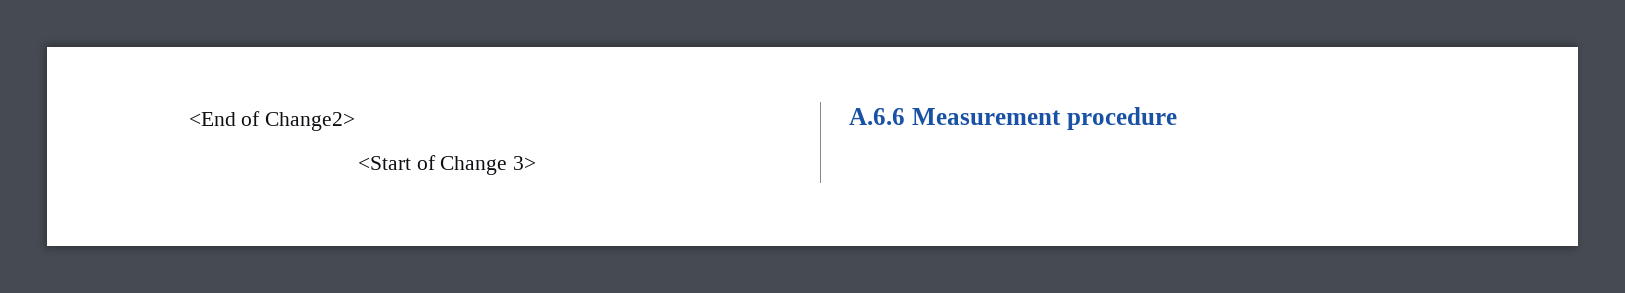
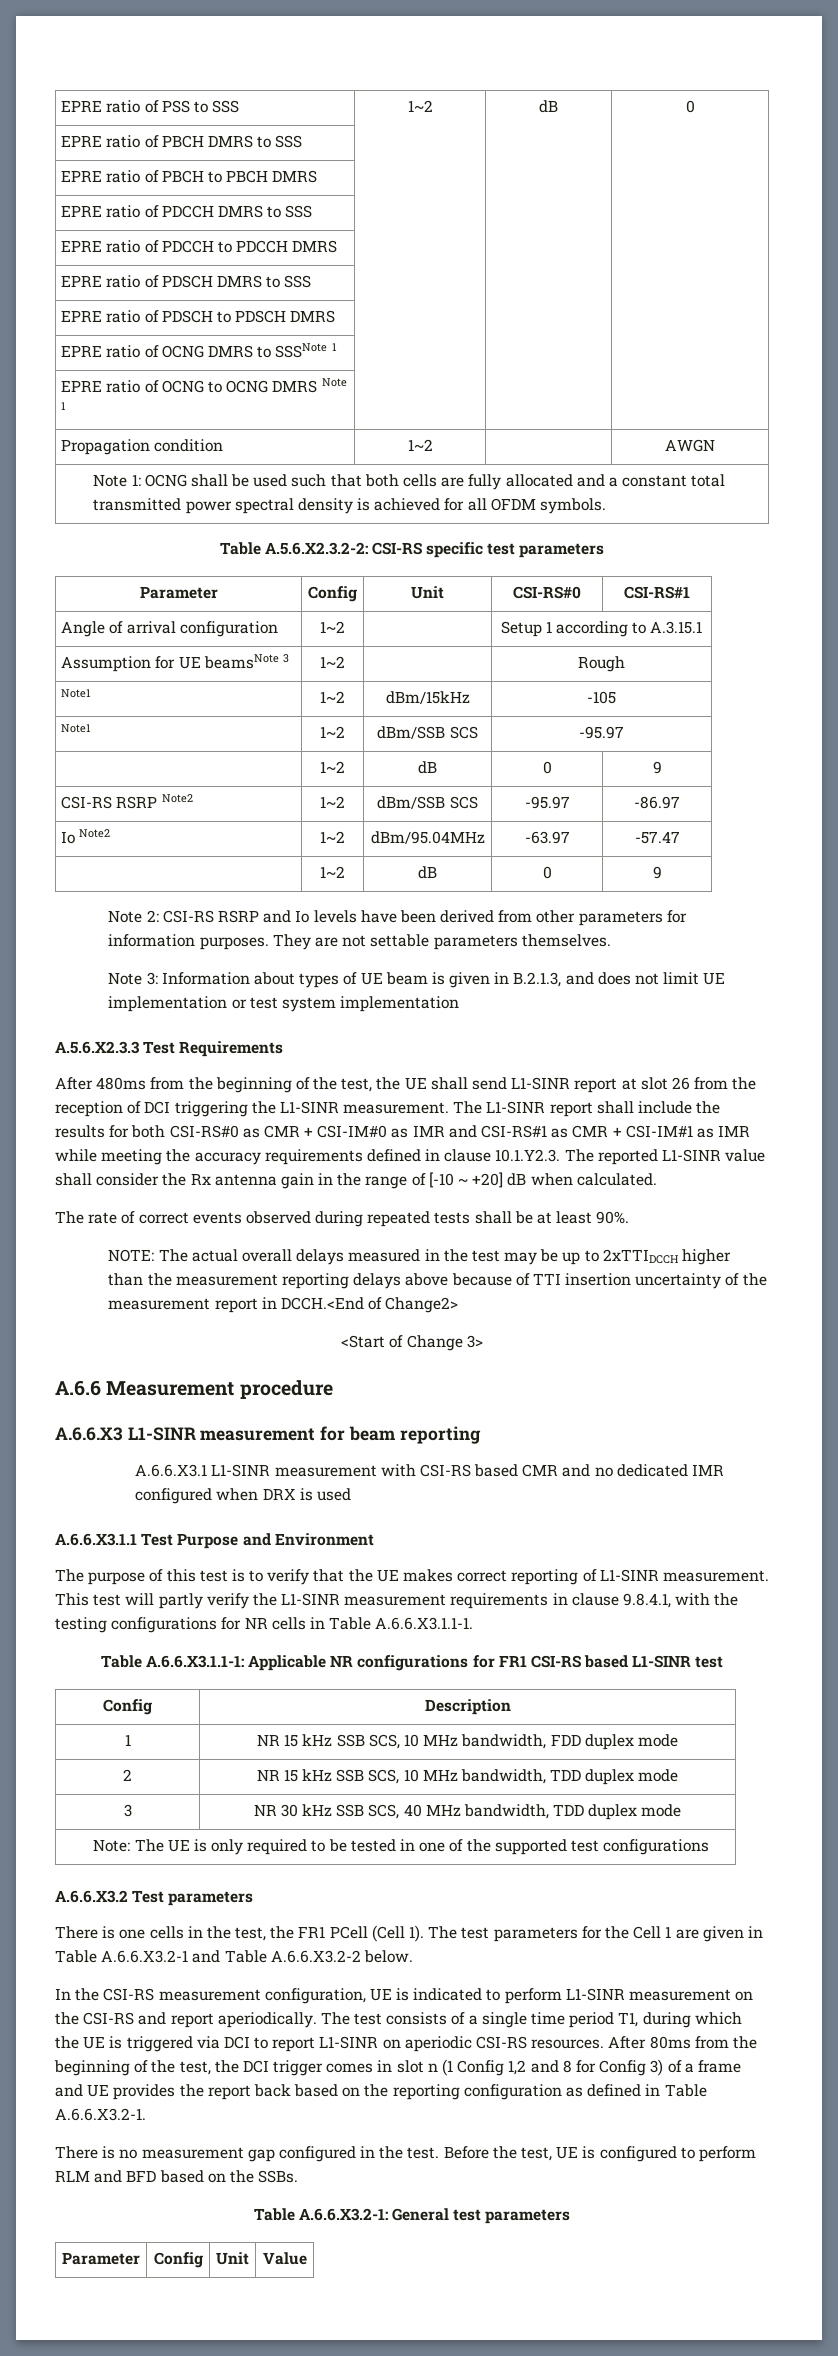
- <End of Change2>
+ EPRE ratio of PSS to SSS | 1~2 | dB | 0
+ EPRE ratio of PBCH DMRS to SSS | | |
+ EPRE ratio of PBCH to PBCH DMRS | | |
+ EPRE ratio of PDCCH DMRS to SSS | | |
+ EPRE ratio of PDCCH to PDCCH DMRS | | |
+ EPRE ratio of PDSCH DMRS to SSS | | |
+ EPRE ratio of PDSCH to PDSCH DMRS | | |
+ EPRE ratio of OCNG DMRS to SSSNote 1 | | |
+ EPRE ratio of OCNG to OCNG DMRS Note 1 | | |
+ Propagation condition | 1~2 | | AWGN
+ Note 1: OCNG shall be used such that both cells are fully allocated and a constant total transmitted power spectral density is achieved for all OFDM symbols.
+ Table A.5.6.X2.3.2-2: CSI-RS specific test parameters
+ Parameter | Config | Unit | CSI-RS#0 | CSI-RS#1
+ Angle of arrival configuration | 1~2 | | Setup 1 according to A.3.15.1
+ Assumption for UE beamsNote 3 | 1~2 | | Rough
+ Note1 | 1~2 | dBm/15kHz | -105
+ Note1 | 1~2 | dBm/SSB SCS | -95.97
+ | 1~2 | dB | 0 | 9
+ CSI-RS RSRP Note2 | 1~2 | dBm/SSB SCS | -95.97 | -86.97
+ Io Note2 | 1~2 | dBm/95.04MHz | -63.97 | -57.47
+ | 1~2 | dB | 0 | 9
+ Note 2: CSI-RS RSRP and Io levels have been derived from other parameters for information purposes. They are not settable parameters themselves.
+ Note 3: Information about types of UE beam is given in B.2.1.3, and does not limit UE implementation or test system implementation
+ A.5.6.X2.3.3 Test Requirements
+ After 480ms from the beginning of the test, the UE shall send L1-SINR report at slot 26 from the reception of DCI triggering the L1-SINR measurement. The L1-SINR report shall include the results for both CSI-RS#0 as CMR + CSI-IM#0 as IMR and CSI-RS#1 as CMR + CSI-IM#1 as IMR while meeting the accuracy requirements defined in clause 10.1.Y2.3. The reported L1-SINR value shall consider the Rx antenna gain in the range of [-10 ~ +20] dB when calculated.
+ The rate of correct events observed during repeated tests shall be at least 90%.
+ NOTE: The actual overall delays measured in the test may be up to 2xTTIDCCH higher than the measurement reporting delays above because of TTI insertion uncertainty of the measurement report in DCCH.<End of Change2>
+ A.6.6.X3 L1-SINR measurement for beam reporting
+ A.6.6.X3.1 L1-SINR measurement with CSI-RS based CMR and no dedicated IMR configured when DRX is used
+ A.6.6.X3.1.1 Test Purpose and Environment
+ The purpose of this test is to verify that the UE makes correct reporting of L1-SINR measurement. This test will partly verify the L1-SINR measurement requirements in clause 9.8.4.1, with the testing configurations for NR cells in Table A.6.6.X3.1.1-1.
+ Table A.6.6.X3.1.1-1: Applicable NR configurations for FR1 CSI-RS based L1-SINR test
+ Config | Description
+ 1 | NR 15 kHz SSB SCS, 10 MHz bandwidth, FDD duplex mode
+ 2 | NR 15 kHz SSB SCS, 10 MHz bandwidth, TDD duplex mode
+ 3 | NR 30 kHz SSB SCS, 40 MHz bandwidth, TDD duplex mode
+ Note: The UE is only required to be tested in one of the supported test configurations
+ A.6.6.X3.2 Test parameters
+ There is one cells in the test, the FR1 PCell (Cell 1). The test parameters for the Cell 1 are given in Table A.6.6.X3.2-1 and Table A.6.6.X3.2-2 below.
+ In the CSI-RS measurement configuration, UE is indicated to perform L1-SINR measurement on the CSI-RS and report aperiodically. The test consists of a single time period T1, during which the UE is triggered via DCI to report L1-SINR on aperiodic CSI-RS resources. After 80ms from the beginning of the test, the DCI trigger comes in slot n (1 Config 1,2 and 8 for Config 3) of a frame and UE provides the report back based on the reporting configuration as defined in Table A.6.6.X3.2-1.
+ There is no measurement gap configured in the test. Before the test, UE is configured to perform RLM and BFD based on the SSBs.
+ Table A.6.6.X3.2-1: General test parameters
+ Parameter | Config | Unit | Value

